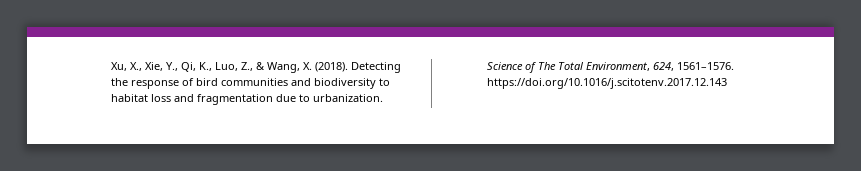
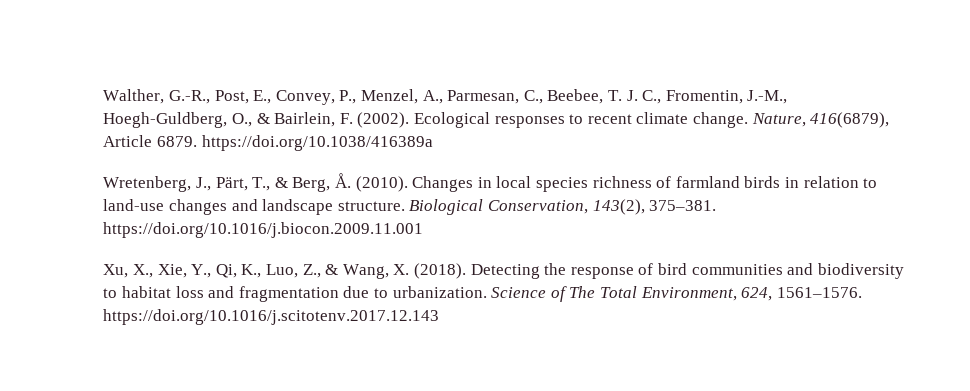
+ Walther, G.-R., Post, E., Convey, P., Menzel, A., Parmesan, C., Beebee, T. J. C., Fromentin, J.-M., Hoegh-Guldberg, O., & Bairlein, F. (2002). Ecological responses to recent climate change. Nature, 416(6879), Article 6879. https://doi.org/10.1038/416389a
+ Wretenberg, J., Pärt, T., & Berg, Å. (2010). Changes in local species richness of farmland birds in relation to land-use changes and landscape structure. Biological Conservation, 143(2), 375–381. https://doi.org/10.1016/j.biocon.2009.11.001

